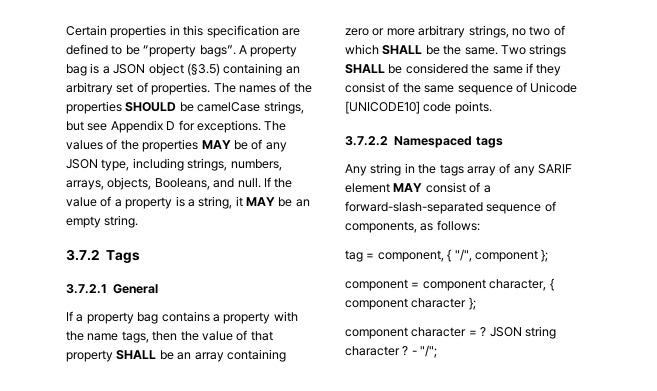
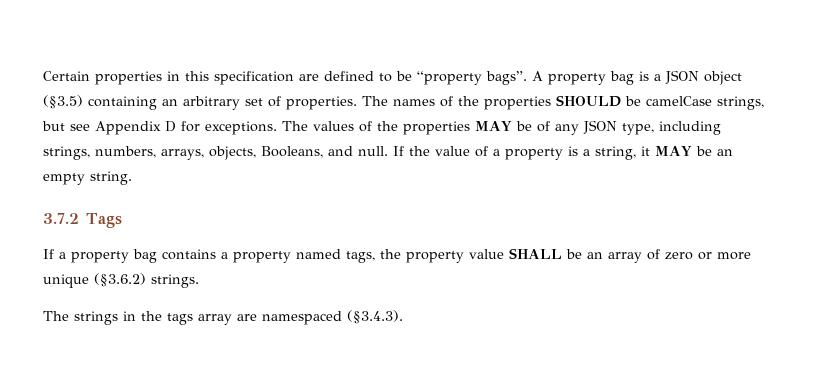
- 3.7.2.1 General
- If a property bag contains a property with the name tags, then the value of that property SHALL be an array containing zero or more arbitrary strings, no two of which SHALL be the same. Two strings SHALL be considered the same if they consist of the same sequence of Unicode [UNICODE10] code points.
- 3.7.2.2 Namespaced tags
- Any string in the tags array of any SARIF element MAY consist of a forward-slash-separated sequence of components, as follows:
- tag = component, { "/", component };
- component = component character, { component character };
- component character = ? JSON string character ? - "/";
+ If a property bag contains a property named tags, the property value SHALL be an array of zero or more unique (§3.6.2) strings.
+ The strings in the tags array are namespaced (§3.4.3).

